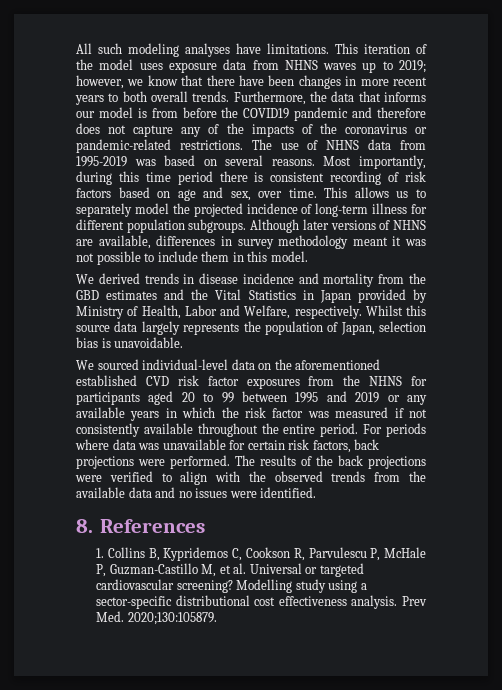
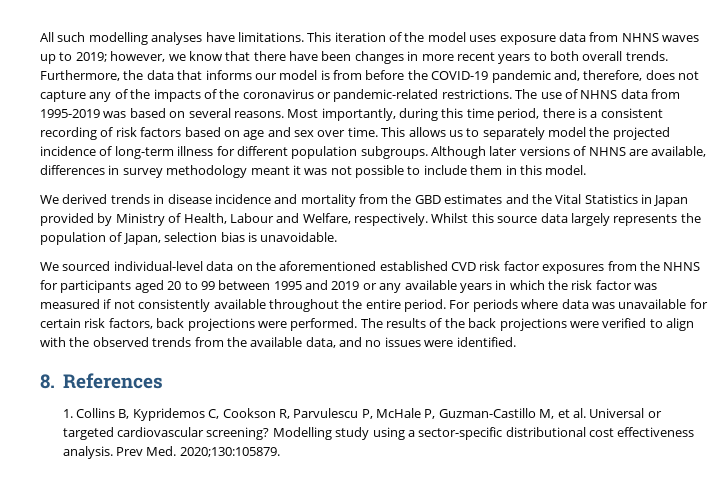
- All such modeling analyses have limitations.
+ All such modelling analyses have limitations.
- Furthermore, the data that informs our model is from before the COVID19 pandemic and therefore does not capture any of the impacts of the coronavirus or pandemic-related restrictions.
+ Furthermore, the data that informs our model is from before the COVID-19 pandemic and, therefore, does not capture any of the impacts of the coronavirus or pandemic-related restrictions.
- Most importantly, during this time period there is consistent recording of risk factors based on age and sex, over time.
+ Most importantly, during this time period, there is a consistent recording of risk factors based on age and sex over time.
- We derived trends in disease incidence and mortality from the GBD estimates and the Vital Statistics in Japan provided by Ministry of Health, Labor and Welfare, respectively.
+ We derived trends in disease incidence and mortality from the GBD estimates and the Vital Statistics in Japan provided by Ministry of Health, Labour and Welfare, respectively.
- The results of the back projections were verified to align with the observed trends from the available data and no issues were identified.
+ The results of the back projections were verified to align with the observed trends from the available data, and no issues were identified.

